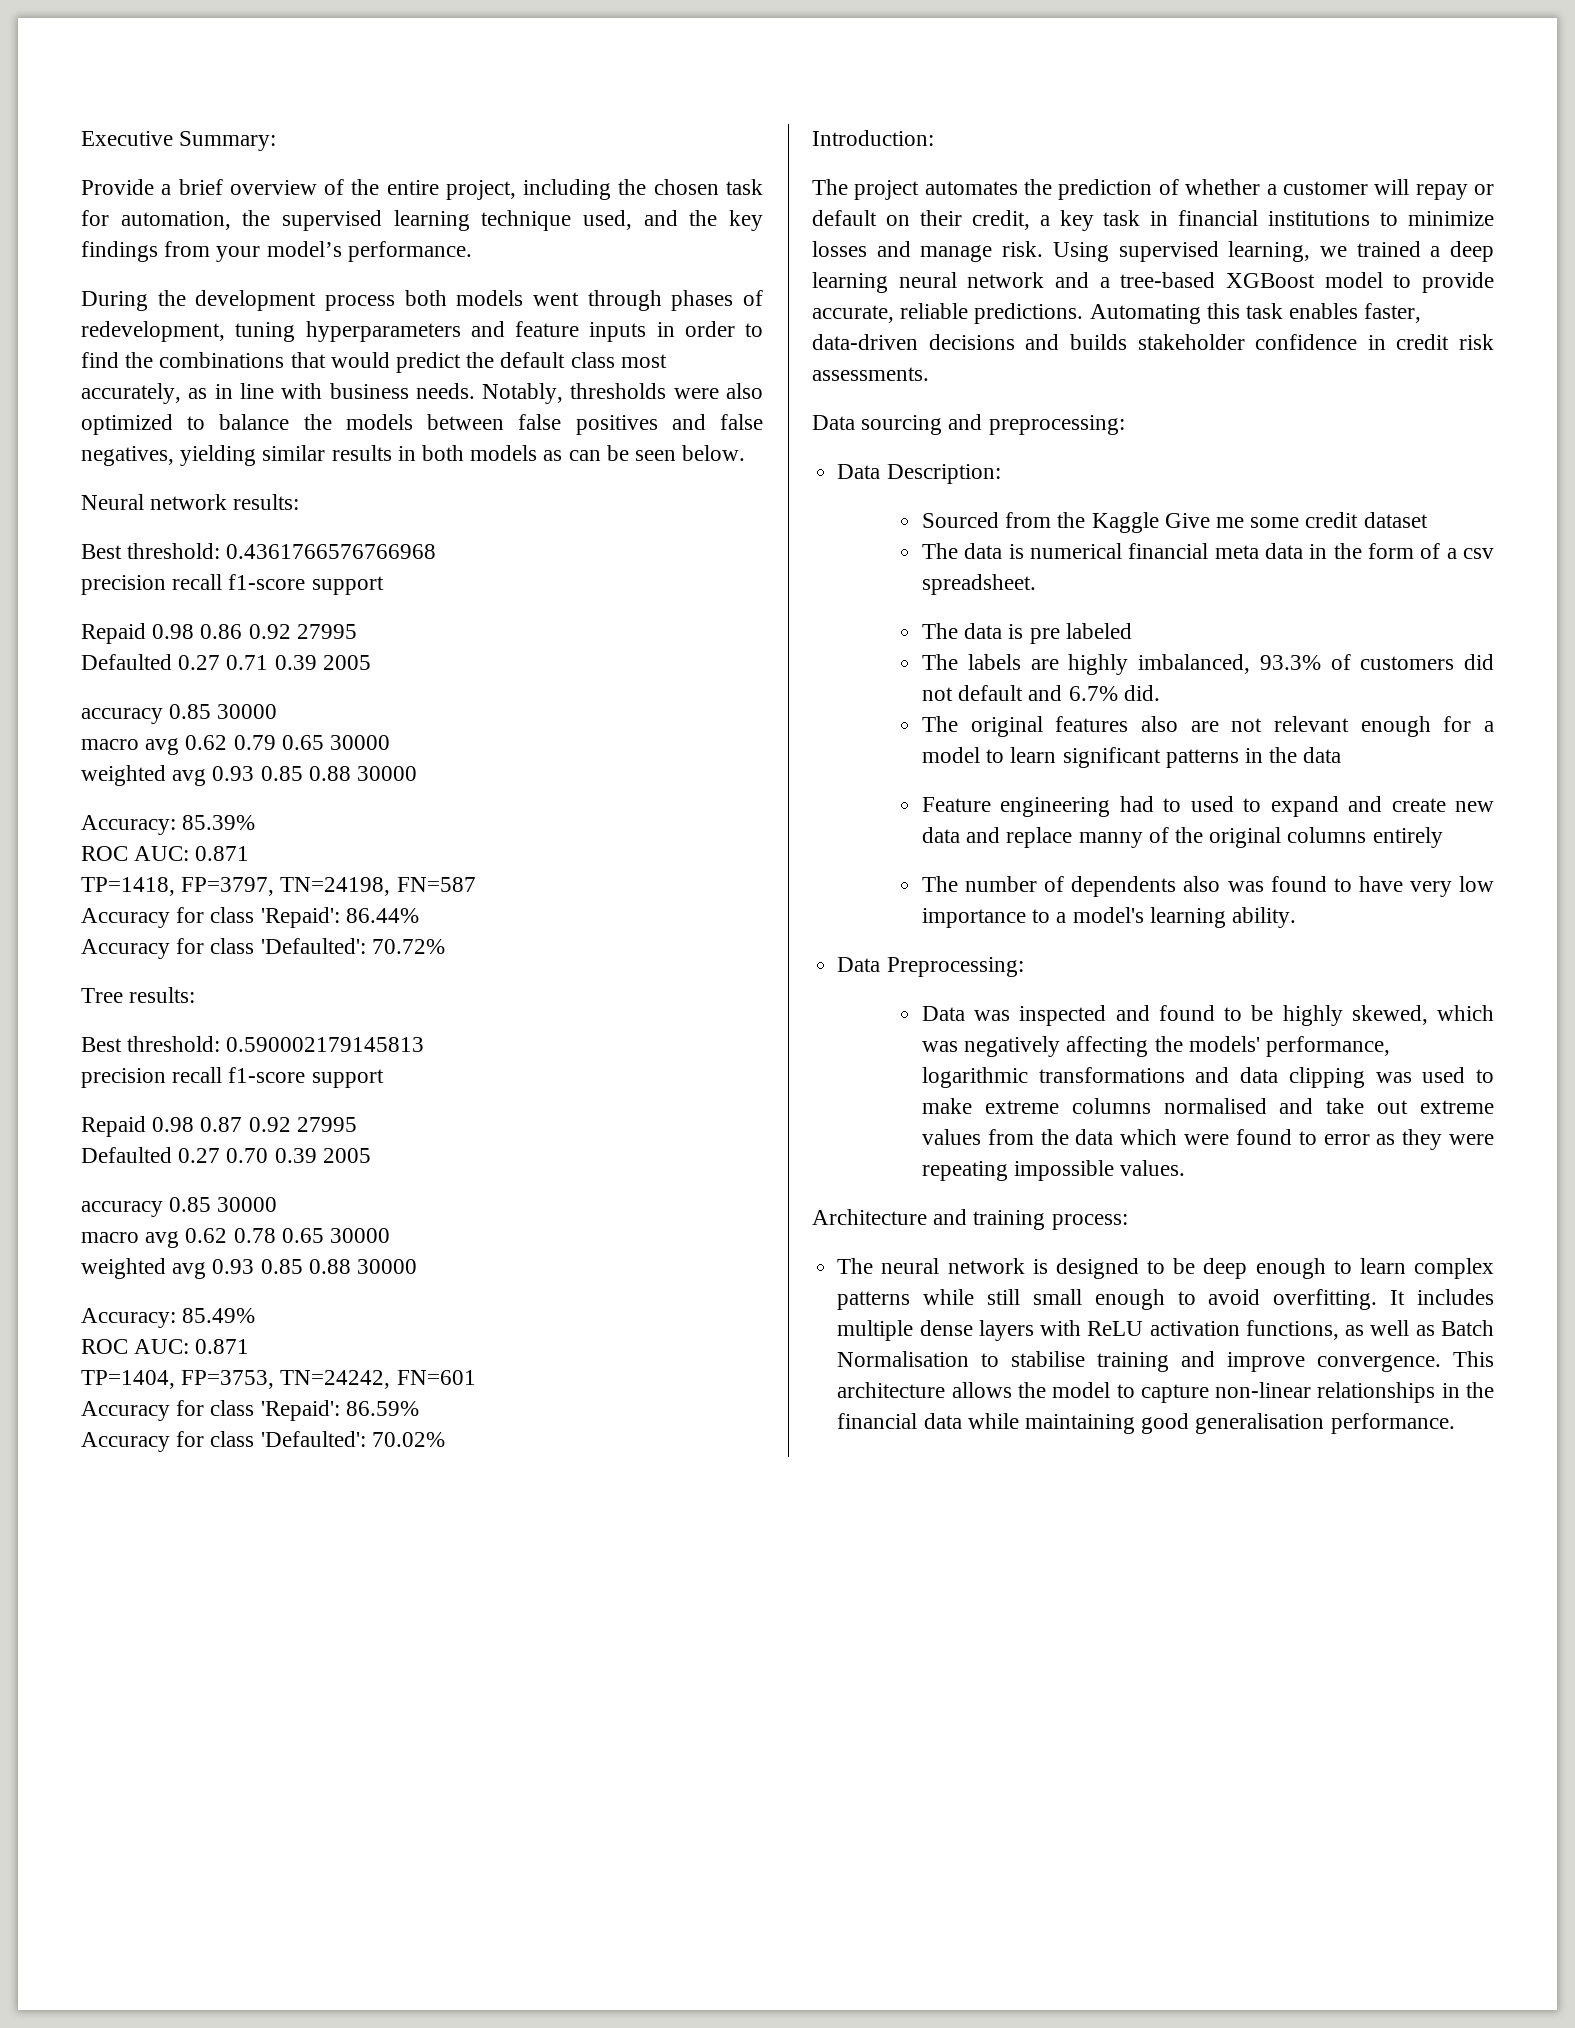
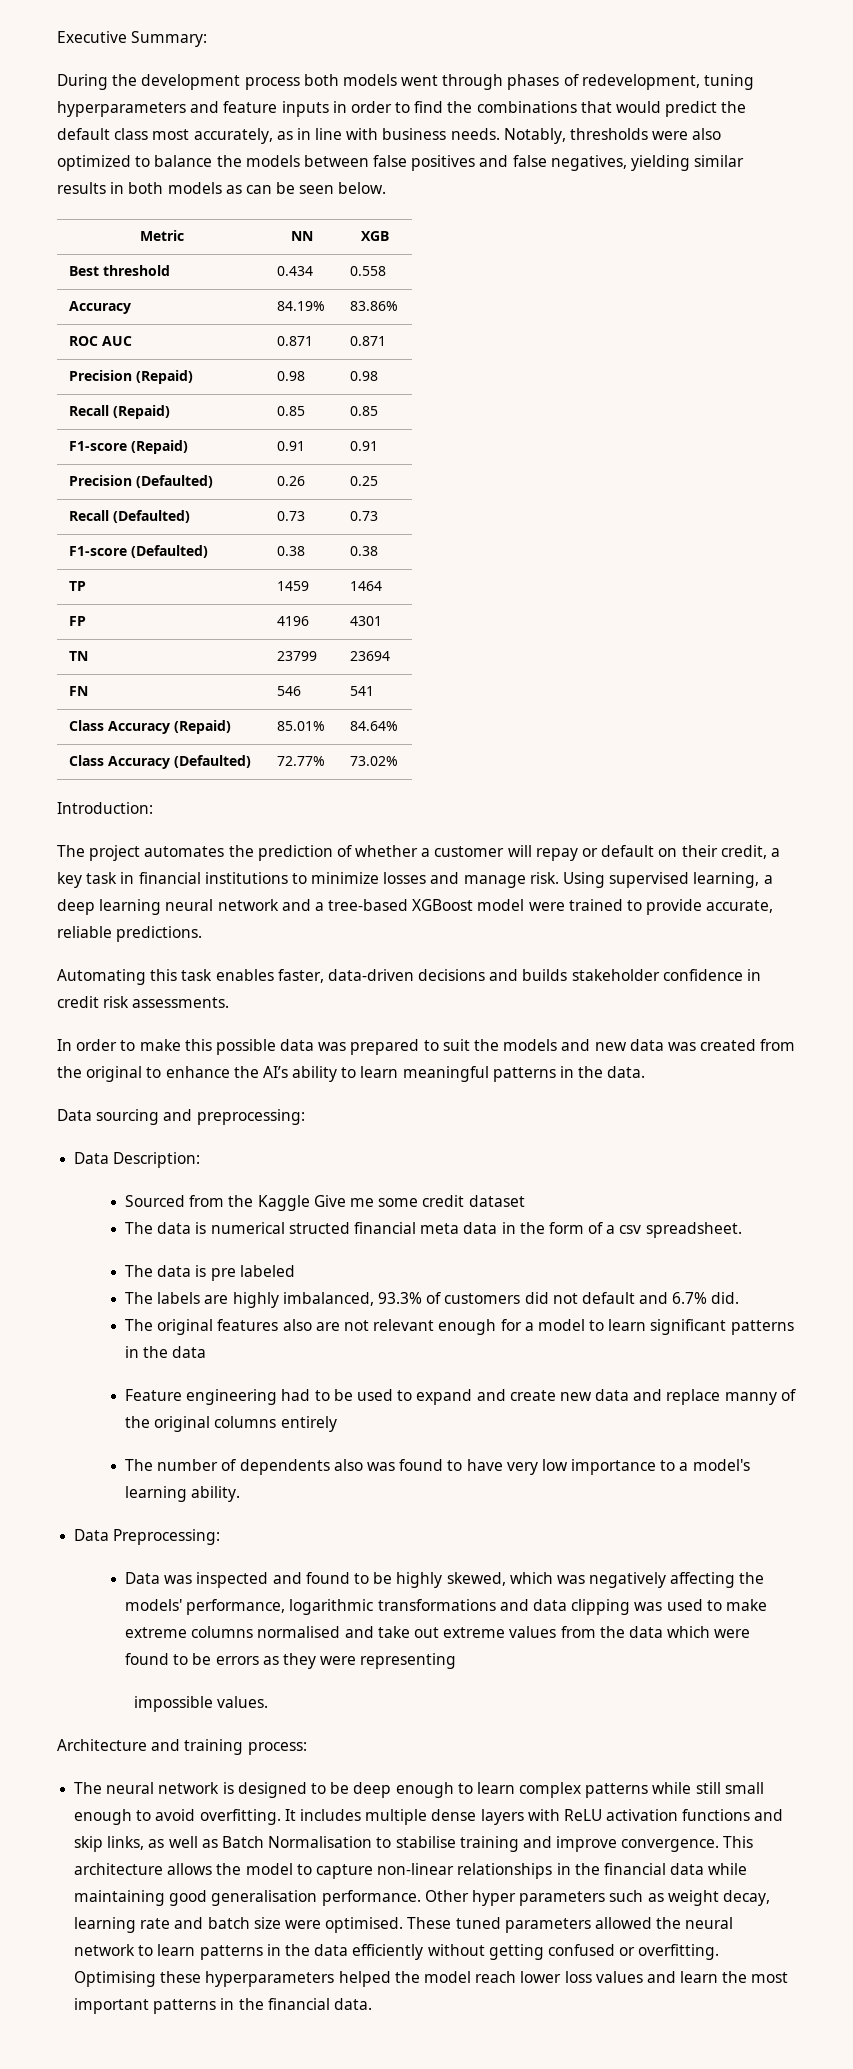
- Provide a brief overview of the entire project, including the chosen task for automation, the supervised learning technique used, and the key findings from your model’s performance.
- Neural network results:
- Best threshold: 0.4361766576766968
- precision recall f1-score support
- Repaid 0.98 0.86 0.92 27995
- Defaulted 0.27 0.71 0.39 2005
- accuracy 0.85 30000
- macro avg 0.62 0.79 0.65 30000
- weighted avg 0.93 0.85 0.88 30000
- Accuracy: 85.39%
- ROC AUC: 0.871
- TP=1418, FP=3797, TN=24198, FN=587
- Accuracy for class 'Repaid': 86.44%
- Accuracy for class 'Defaulted': 70.72%
- Tree results:
- Best threshold: 0.590002179145813
- precision recall f1-score support
- Repaid 0.98 0.87 0.92 27995
- Defaulted 0.27 0.70 0.39 2005
- accuracy 0.85 30000
- macro avg 0.62 0.78 0.65 30000
- weighted avg 0.93 0.85 0.88 30000
- Accuracy: 85.49%
- ROC AUC: 0.871
- TP=1404, FP=3753, TN=24242, FN=601
- Accuracy for class 'Repaid': 86.59%
- Accuracy for class 'Defaulted': 70.02%
+ Metric | NN | XGB
+ Best threshold | 0.434 | 0.558
+ Accuracy | 84.19% | 83.86%
+ ROC AUC | 0.871 | 0.871
+ Precision (Repaid) | 0.98 | 0.98
+ Recall (Repaid) | 0.85 | 0.85
+ F1-score (Repaid) | 0.91 | 0.91
+ Precision (Defaulted) | 0.26 | 0.25
+ Recall (Defaulted) | 0.73 | 0.73
+ F1-score (Defaulted) | 0.38 | 0.38
+ TP | 1459 | 1464
+ FP | 4196 | 4301
+ TN | 23799 | 23694
+ FN | 546 | 541
+ Class Accuracy (Repaid) | 85.01% | 84.64%
+ Class Accuracy (Defaulted) | 72.77% | 73.02%
- Using supervised learning, we trained a deep learning neural network and a tree-based XGBoost model to provide accurate, reliable predictions. Automating this task enables faster, data-driven decisions and builds stakeholder confidence in credit risk assessments.
+ Using supervised learning, a deep learning neural network and a tree-based XGBoost model were trained to provide accurate, reliable predictions.
+ Automating this task enables faster, data-driven decisions and builds stakeholder confidence in credit risk assessments.
+ In order to make this possible data was prepared to suit the models and new data was created from the original to enhance the AI’s ability to learn meaningful patterns in the data.
- The data is numerical financial meta data in the form of a csv spreadsheet.
+ The data is numerical structed financial meta data in the form of a csv spreadsheet.
- Feature engineering had to used to expand and create new data and replace manny of the original columns entirely
+ Feature engineering had to be used to expand and create new data and replace manny of the original columns entirely
- Data was inspected and found to be highly skewed, which was negatively affecting the models' performance, logarithmic transformations and data clipping was used to make extreme columns normalised and take out extreme values from the data which were found to error as they were repeating impossible values.
+ Data was inspected and found to be highly skewed, which was negatively affecting the models' performance, logarithmic transformations and data clipping was used to make extreme columns normalised and take out extreme values from the data which were found to be errors as they were representing
+ impossible values.
- It includes multiple dense layers with ReLU activation functions, as well as Batch Normalisation to stabilise training and improve convergence.
+ It includes multiple dense layers with ReLU activation functions and skip links, as well as Batch Normalisation to stabilise training and improve convergence.
+ Other hyper parameters such as weight decay, learning rate and batch size were optimised. These tuned parameters allowed the neural network to learn patterns in the data efficiently without getting confused or overfitting. Optimising these hyperparameters helped the model reach lower loss values and learn the most important patterns in the financial data.

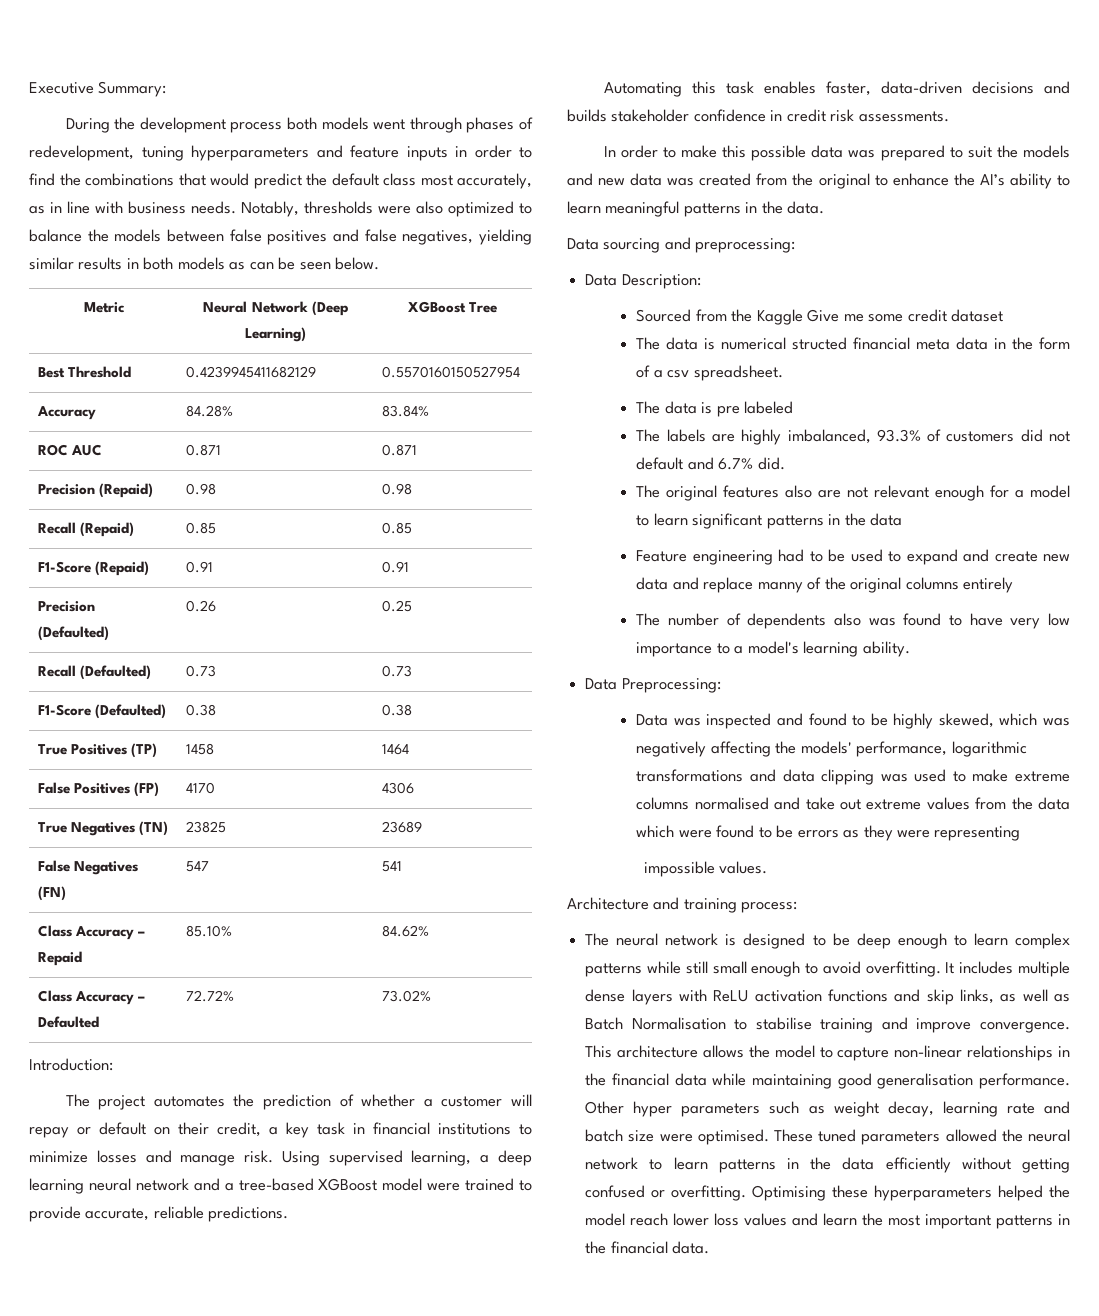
- Metric | NN | XGB
- Best threshold | 0.434 | 0.558
+ Metric | Neural Network (Deep Learning) | XGBoost Tree
+ Best Threshold | 0.4239945411682129 | 0.5570160150527954
- Accuracy | 84.19% | 83.86%
+ Accuracy | 84.28% | 83.84%
- F1-score (Repaid) | 0.91 | 0.91
+ F1-Score (Repaid) | 0.91 | 0.91
- F1-score (Defaulted) | 0.38 | 0.38
+ F1-Score (Defaulted) | 0.38 | 0.38
- TP | 1459 | 1464
- FP | 4196 | 4301
- TN | 23799 | 23694
- FN | 546 | 541
+ True Positives (TP) | 1458 | 1464
+ False Positives (FP) | 4170 | 4306
+ True Negatives (TN) | 23825 | 23689
+ False Negatives (FN) | 547 | 541
- Class Accuracy (Repaid) | 85.01% | 84.64%
- Class Accuracy (Defaulted) | 72.77% | 73.02%
+ Class Accuracy – Repaid | 85.10% | 84.62%
+ Class Accuracy – Defaulted | 72.72% | 73.02%

